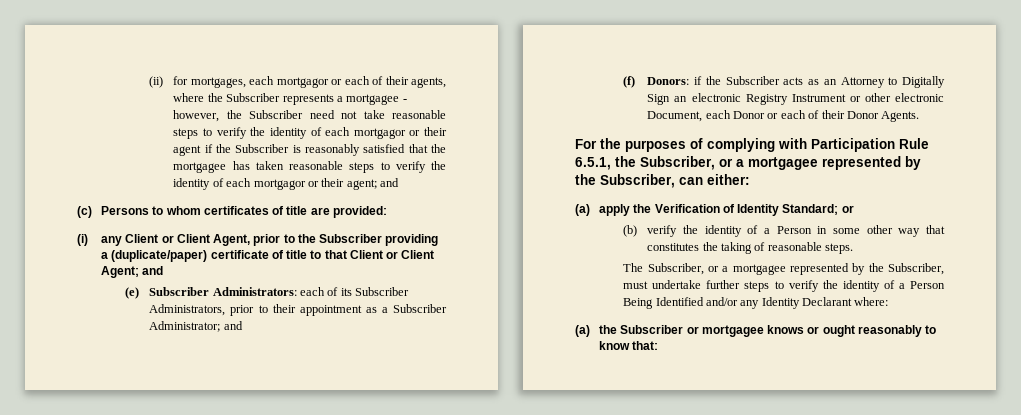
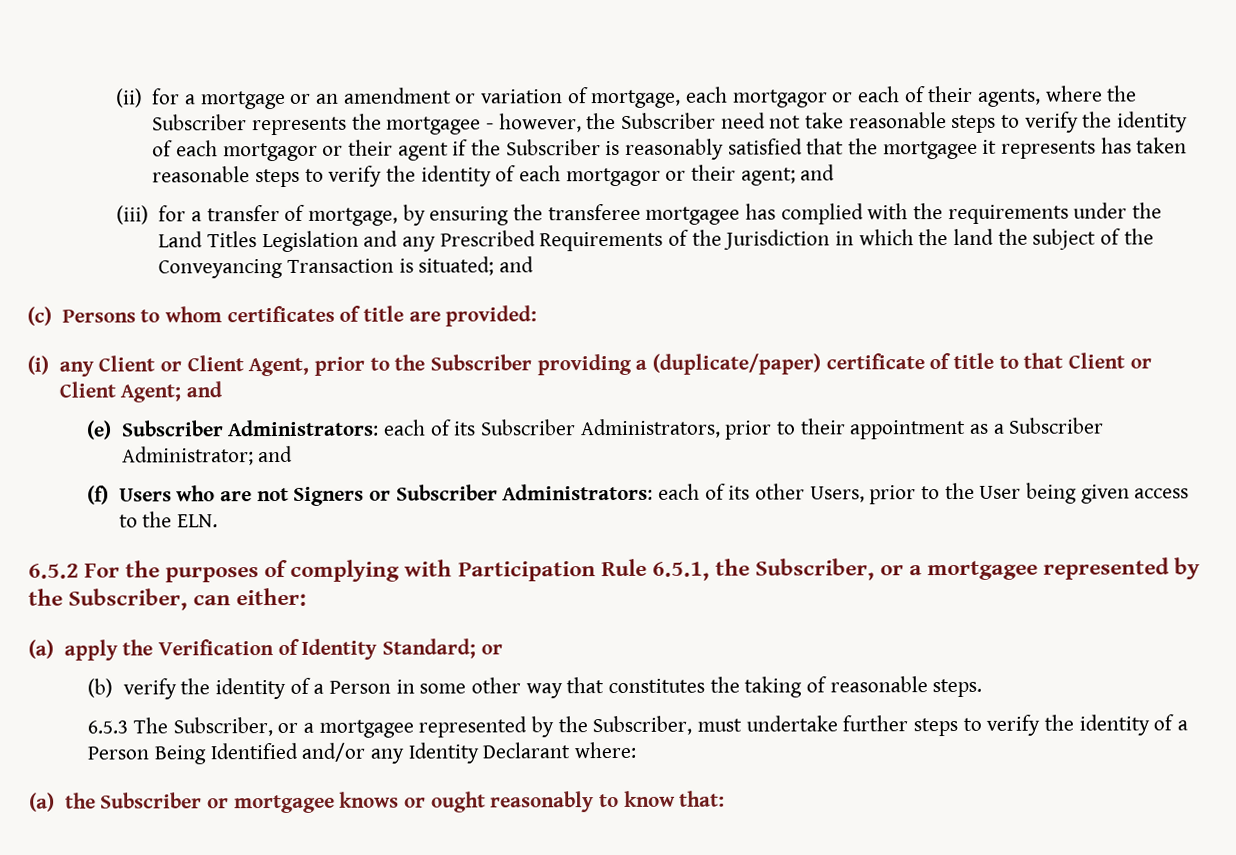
- (ii) for mortgages, each mortgagor or each of their agents, where the Subscriber represents a mortgagee - however, the Subscriber need not take reasonable steps to verify the identity of each mortgagor or their agent if the Subscriber is reasonably satisfied that the mortgagee has taken reasonable steps to verify the identity of each mortgagor or their agent; and
+ (ii) for a mortgage or an amendment or variation of mortgage, each mortgagor or each of their agents, where the Subscriber represents the mortgagee - however, the Subscriber need not take reasonable steps to verify the identity of each mortgagor or their agent if the Subscriber is reasonably satisfied that the mortgagee it represents has taken reasonable steps to verify the identity of each mortgagor or their agent; and
+ (iii) for a transfer of mortgage, by ensuring the transferee mortgagee has complied with the requirements under the Land Titles Legislation and any Prescribed Requirements of the Jurisdiction in which the land the subject of the Conveyancing Transaction is situated; and
- (f) Donors: if the Subscriber acts as an Attorney to Digitally Sign an electronic Registry Instrument or other electronic Document, each Donor or each of their Donor Agents.
- For the purposes of complying with Participation Rule 6.5.1, the Subscriber, or a mortgagee represented by the Subscriber, can either:
+ (f) Users who are not Signers or Subscriber Administrators: each of its other Users, prior to the User being given access to the ELN.
+ 6.5.2 For the purposes of complying with Participation Rule 6.5.1, the Subscriber, or a mortgagee represented by the Subscriber, can either:
- The Subscriber, or a mortgagee represented by the Subscriber, must undertake further steps to verify the identity of a Person Being Identified and/or any Identity Declarant where:
+ 6.5.3 The Subscriber, or a mortgagee represented by the Subscriber, must undertake further steps to verify the identity of a Person Being Identified and/or any Identity Declarant where:

